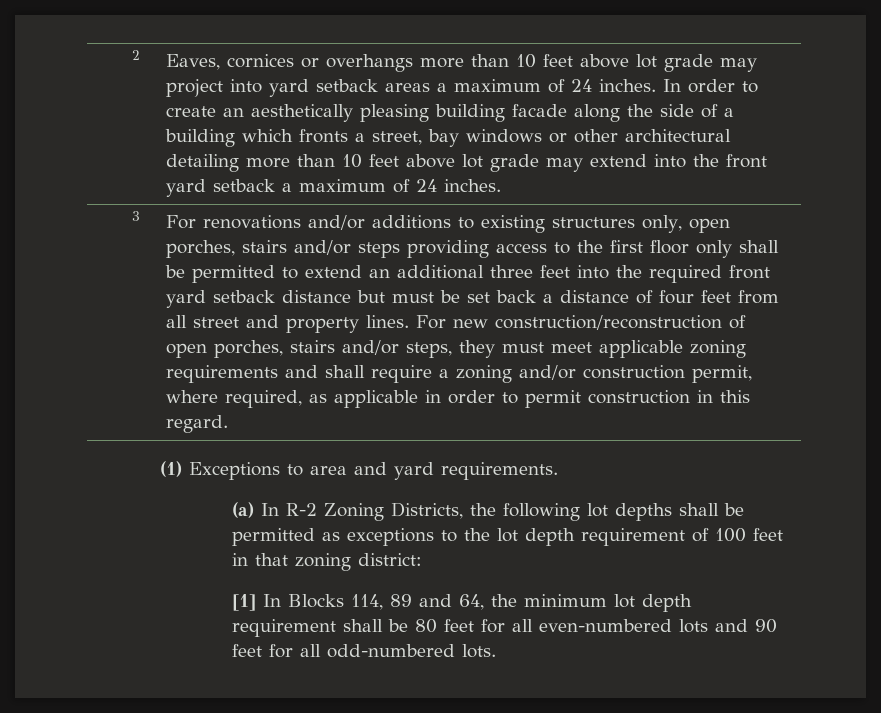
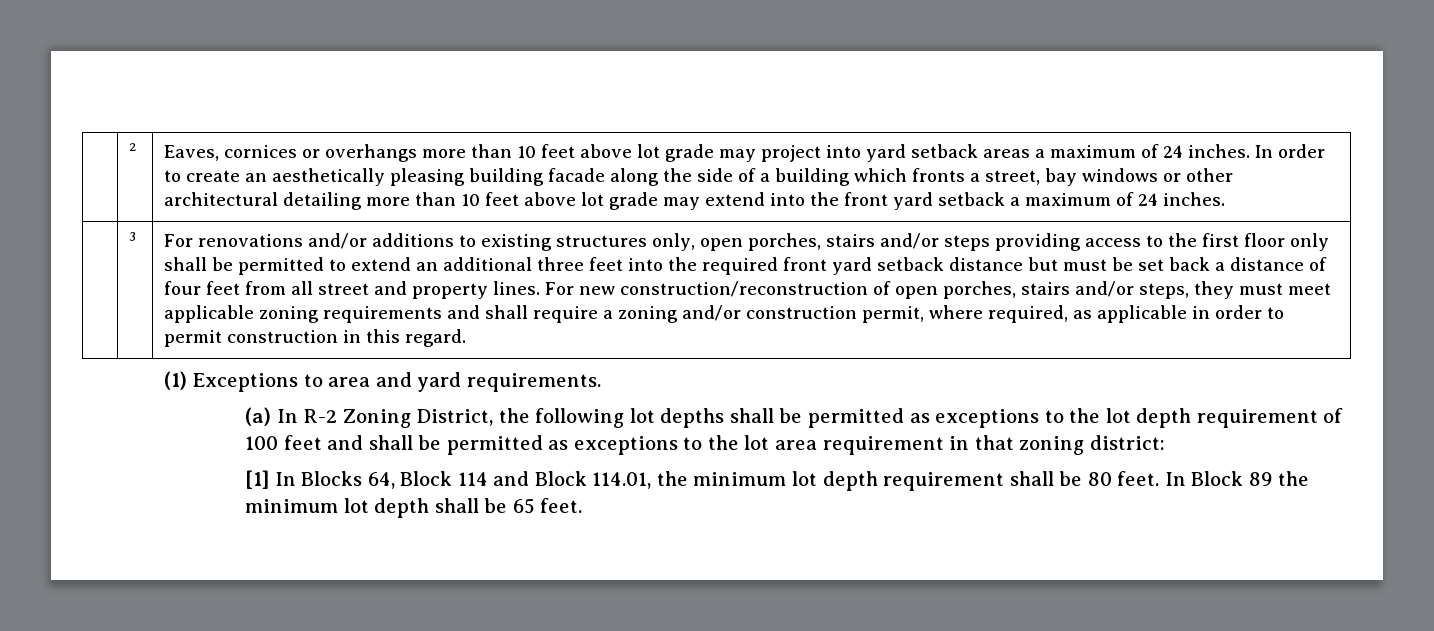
- (a) In R-2 Zoning Districts, the following lot depths shall be permitted as exceptions to the lot depth requirement of 100 feet in that zoning district:
+ (a) In R-2 Zoning District, the following lot depths shall be permitted as exceptions to the lot depth requirement of 100 feet and shall be permitted as exceptions to the lot area requirement in that zoning district:
- [1] In Blocks 114, 89 and 64, the minimum lot depth requirement shall be 80 feet for all even-numbered lots and 90 feet for all odd-numbered lots.
+ [1] In Blocks 64, Block 114 and Block 114.01, the minimum lot depth requirement shall be 80 feet. In Block 89 the minimum lot depth shall be 65 feet.

